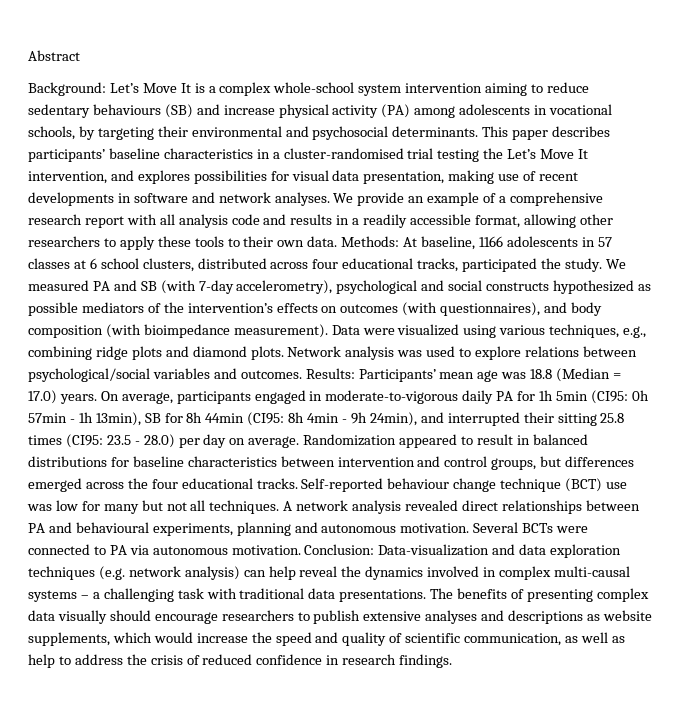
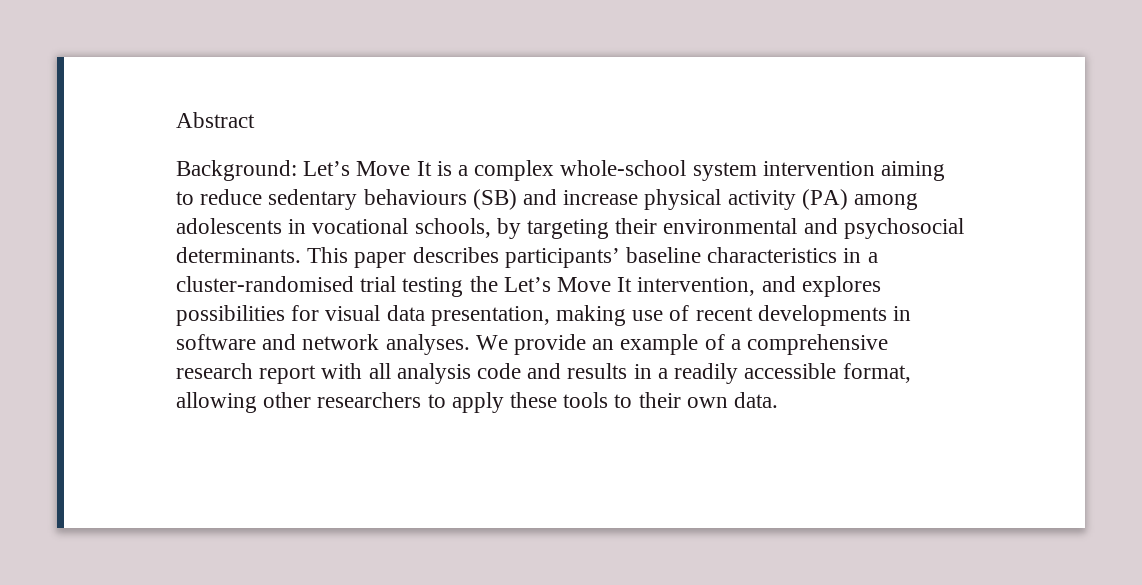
- Methods: At baseline, 1166 adolescents in 57 classes at 6 school clusters, distributed across four educational tracks, participated the study. We measured PA and SB (with 7-day accelerometry), psychological and social constructs hypothesized as possible mediators of the intervention’s effects on outcomes (with questionnaires), and body composition (with bioimpedance measurement). Data were visualized using various techniques, e.g., combining ridge plots and diamond plots. Network analysis was used to explore relations between psychological/social variables and outcomes. Results: Participants’ mean age was 18.8 (Median = 17.0) years. On average, participants engaged in moderate-to-vigorous daily PA for 1h 5min (CI95: 0h 57min - 1h 13min), SB for 8h 44min (CI95: 8h 4min - 9h 24min), and interrupted their sitting 25.8 times (CI95: 23.5 - 28.0) per day on average. Randomization appeared to result in balanced distributions for baseline characteristics between intervention and control groups, but differences emerged across the four educational tracks. Self-reported behaviour change technique (BCT) use was low for many but not all techniques. A network analysis revealed direct relationships between PA and behavioural experiments, planning and autonomous motivation. Several BCTs were connected to PA via autonomous motivation. Conclusion: Data-visualization and data exploration techniques (e.g. network analysis) can help reveal the dynamics involved in complex multi-causal systems – a challenging task with traditional data presentations. The benefits of presenting complex data visually should encourage researchers to publish extensive analyses and descriptions as website supplements, which would increase the speed and quality of scientific communication, as well as help to address the crisis of reduced confidence in research findings.

